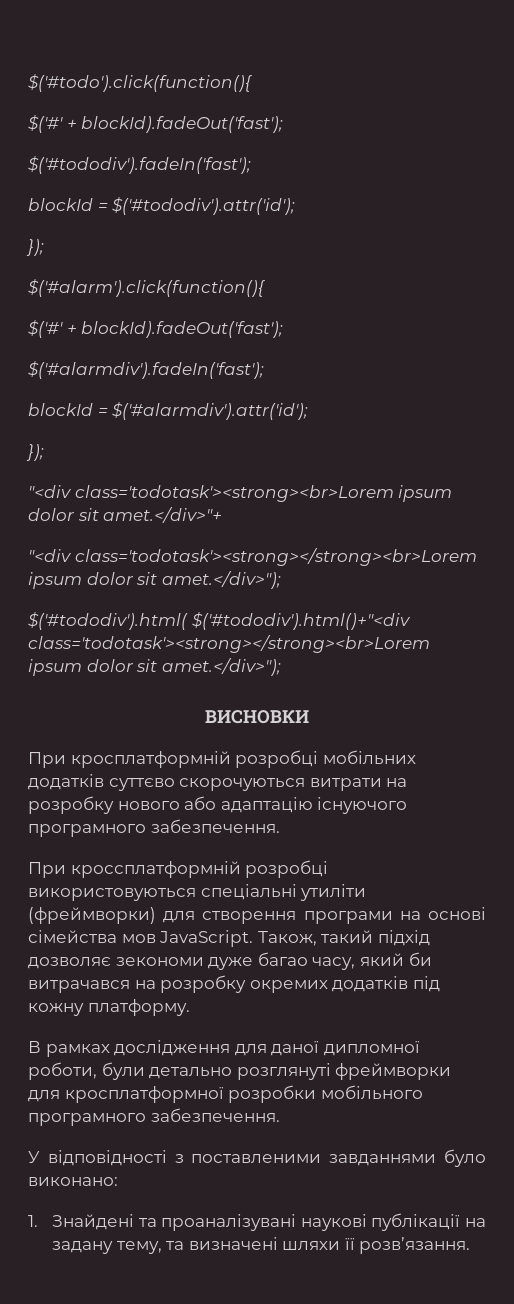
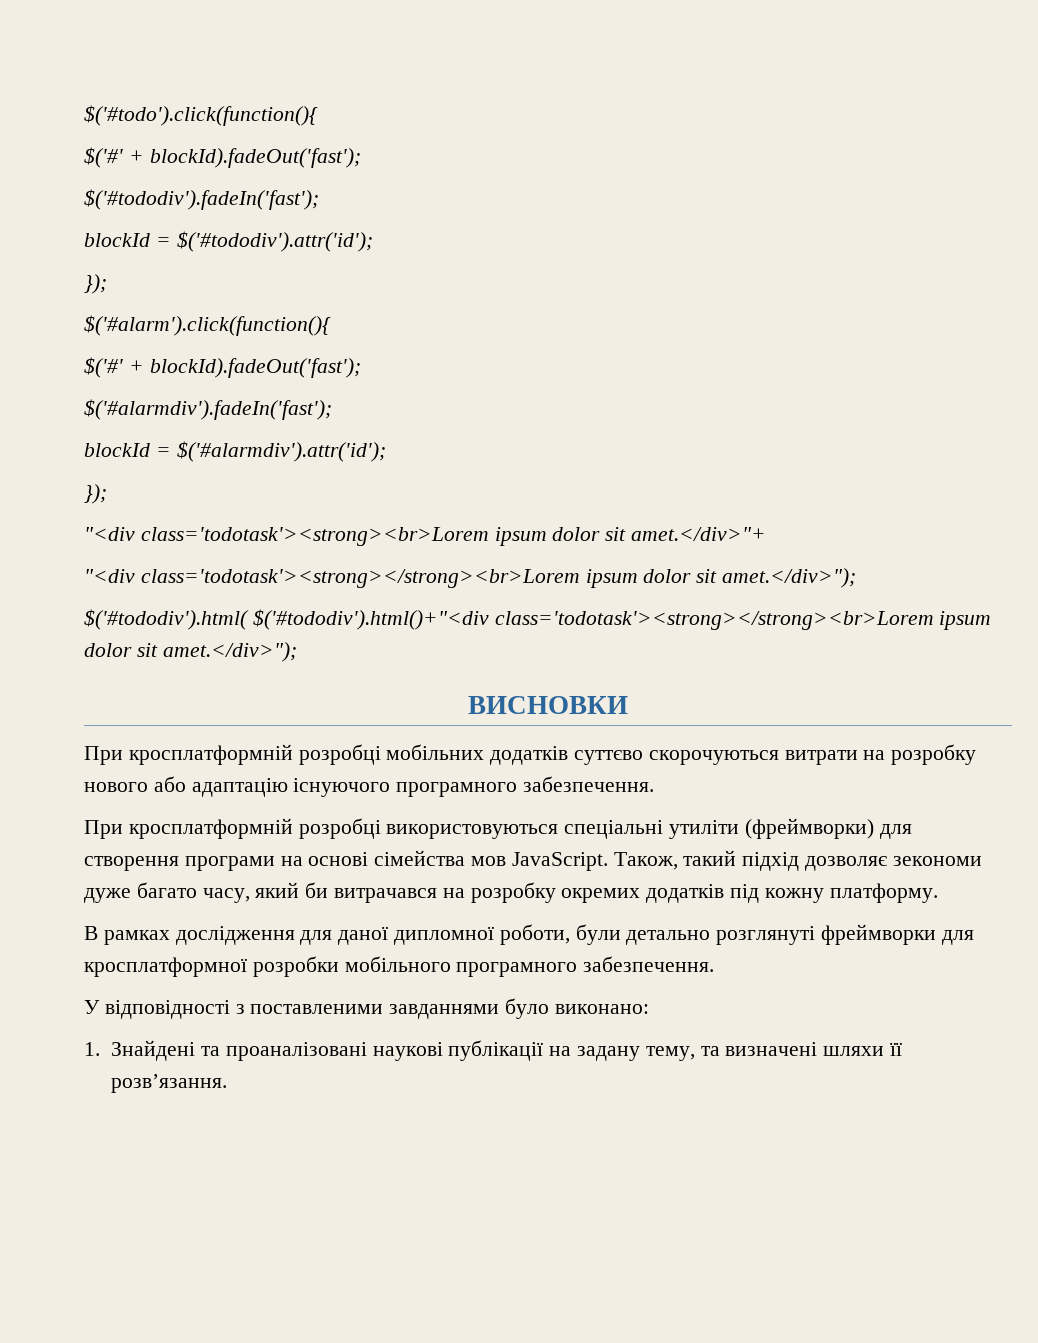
- При кроссплатформній розробці використовуються спеціальні утиліти (фреймворки) для створення програми на основі сімейства мов JavaScript.
+ При кросплатформній розробці використовуються спеціальні утиліти (фреймворки) для створення програми на основі сімейства мов JavaScript.
- Також, такий підхід дозволяє зекономи дуже багао часу, який би витрачався на розробку окремих додатків під кожну платформу.
+ Також, такий підхід дозволяє зекономи дуже багато часу, який би витрачався на розробку окремих додатків під кожну платформу.
- 1. Знайдені та проаналізувані наукові публікації на задану тему, та визначені шляхи її розв’язання.
+ 1. Знайдені та проаналізовані наукові публікації на задану тему, та визначені шляхи її розв’язання.

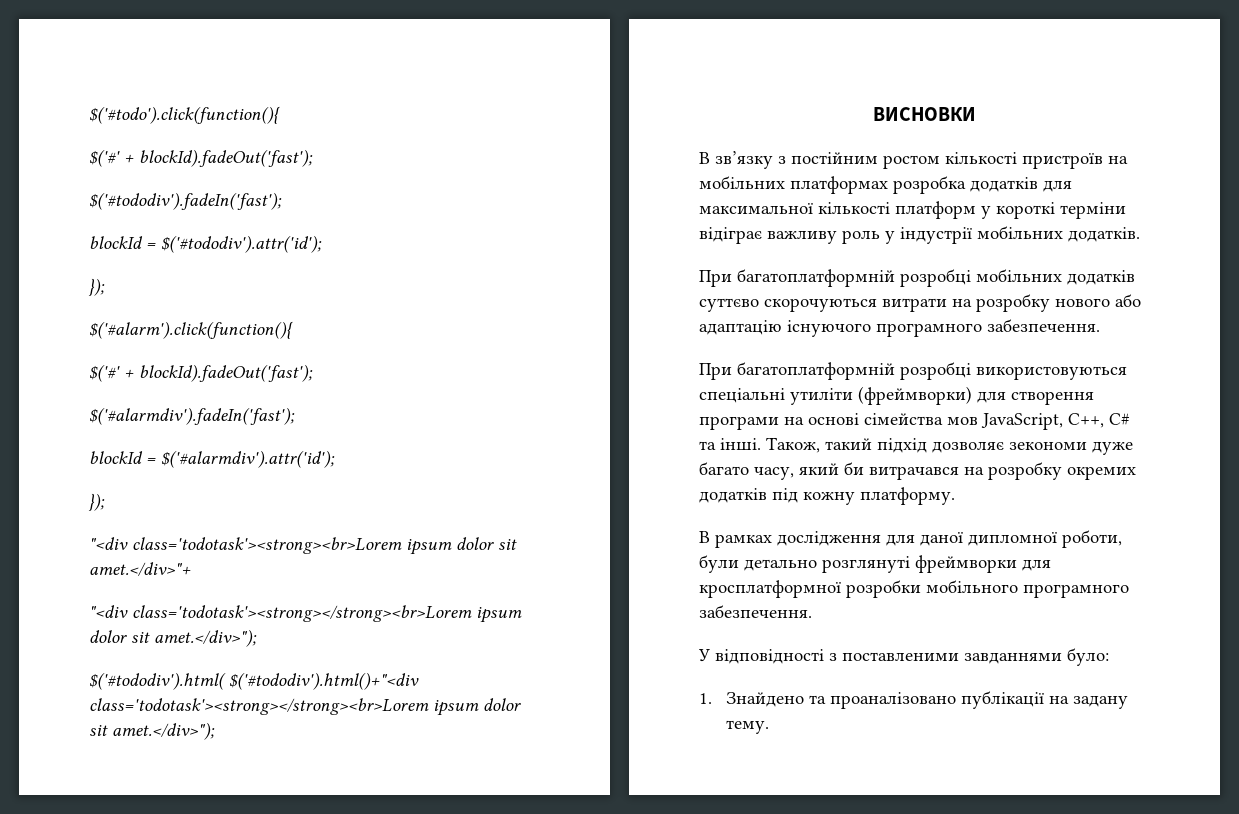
- При кросплатформній розробці мобільних додатків суттєво скорочуються витрати на розробку нового або адаптацію існуючого програмного забезпечення.
+ В зв’язку з постійним ростом кількості пристроїв на мобільних платформах розробка додатків для максимальної кількості платформ у короткі терміни відіграє важливу роль у індустрії мобільних додатків.
+ При багатоплатформній розробці мобільних додатків суттєво скорочуються витрати на розробку нового або адаптацію існуючого програмного забезпечення.
- При кросплатформній розробці використовуються спеціальні утиліти (фреймворки) для створення програми на основі сімейства мов JavaScript.
+ При багатоплатформній розробці використовуються спеціальні утиліти (фреймворки) для створення програми на основі сімейства мов JavaScript, C++, C# та інші.
- У відповідності з поставленими завданнями було виконано:
+ У відповідності з поставленими завданнями було:
- 1. Знайдені та проаналізовані наукові публікації на задану тему, та визначені шляхи її розв’язання.
+ 1. Знайдено та проаналізовано публікації на задану тему.

